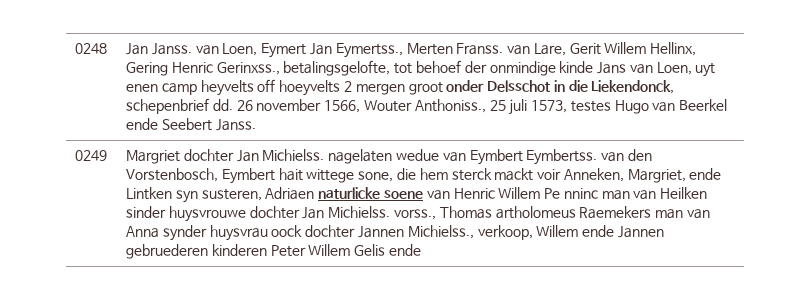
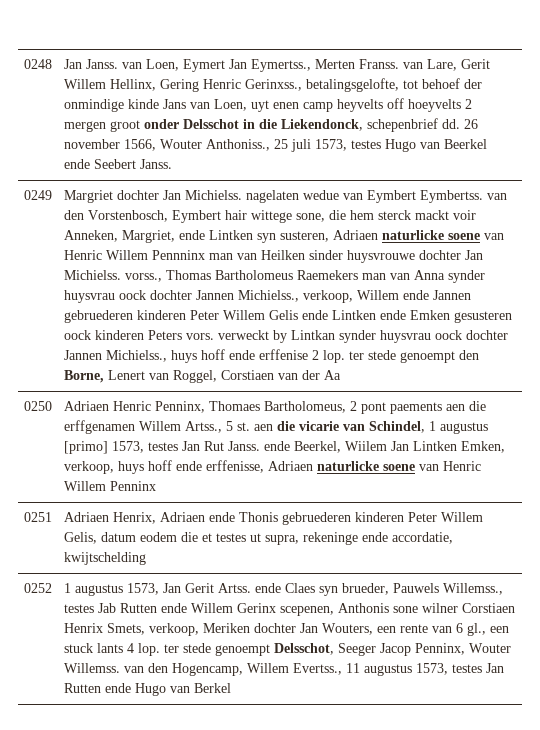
- Margriet dochter Jan Michielss. nagelaten wedue van Eymbert Eymbertss. van den Vorstenbosch, Eymbert hait wittege sone, die hem sterck mackt voir Anneken, Margriet, ende Lintken syn susteren, Adriaen naturlicke soene van Henric Willem Pe nninc man van Heilken sinder huysvrouwe dochter Jan Michielss. vorss., Thomas artholomeus Raemekers man van Anna synder huysvrau oock dochter Jannen Michielss., verkoop, Willem ende Jannen gebruederen kinderen Peter Willem Gelis ende
+ Margriet dochter Jan Michielss. nagelaten wedue van Eymbert Eymbertss. van den Vorstenbosch, Eymbert hair wittege sone, die hem sterck mackt voir Anneken, Margriet, ende Lintken syn susteren, Adriaen naturlicke soene van Henric Willem Pennninx man van Heilken sinder huysvrouwe dochter Jan Michielss. vorss., Thomas Bartholomeus Raemekers man van Anna synder huysvrau oock dochter Jannen Michielss., verkoop, Willem ende Jannen gebruederen kinderen Peter Willem Gelis ende Lintken ende Emken gesusteren oock kinderen Peters vors. verweckt by Lintkan synder huysvrau oock dochter Jannen Michielss., huys hoff ende erffenise 2 lop. ter stede genoempt den Borne, Lenert van Roggel, Corstiaen van der Aa
+ 0250 | Adriaen Henric Penninx, Thomaes Bartholomeus, 2 pont paements aen die erffgenamen Willem Artss., 5 st. aen die vicarie van Schindel, 1 augustus [primo] 1573, testes Jan Rut Janss. ende Beerkel, Wiilem Jan Lintken Emken, verkoop, huys hoff ende erffenisse, Adriaen naturlicke soene van Henric Willem Penninx
+ 0251 | Adriaen Henrix, Adriaen ende Thonis gebruederen kinderen Peter Willem Gelis, datum eodem die et testes ut supra, rekeninge ende accordatie, kwijtschelding
+ 0252 | 1 augustus 1573, Jan Gerit Artss. ende Claes syn brueder, Pauwels Willemss., testes Jab Rutten ende Willem Gerinx scepenen, Anthonis sone wilner Corstiaen Henrix Smets, verkoop, Meriken dochter Jan Wouters, een rente van 6 gl., een stuck lants 4 lop. ter stede genoempt Delsschot, Seeger Jacop Penninx, Wouter Willemss. van den Hogencamp, Willem Evertss., 11 augustus 1573, testes Jan Rutten ende Hugo van Berkel

